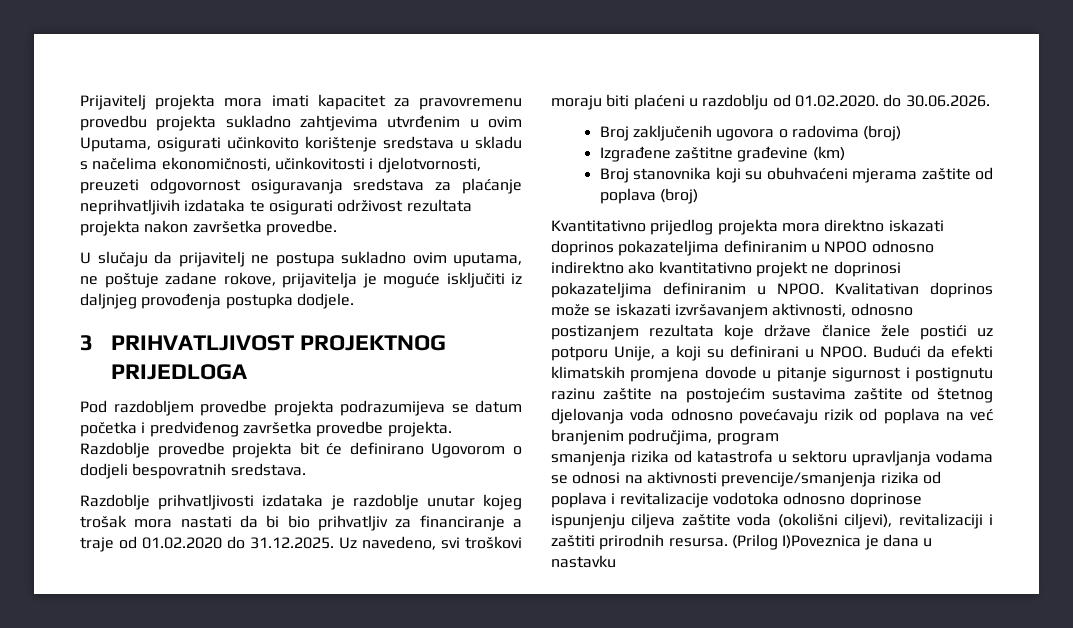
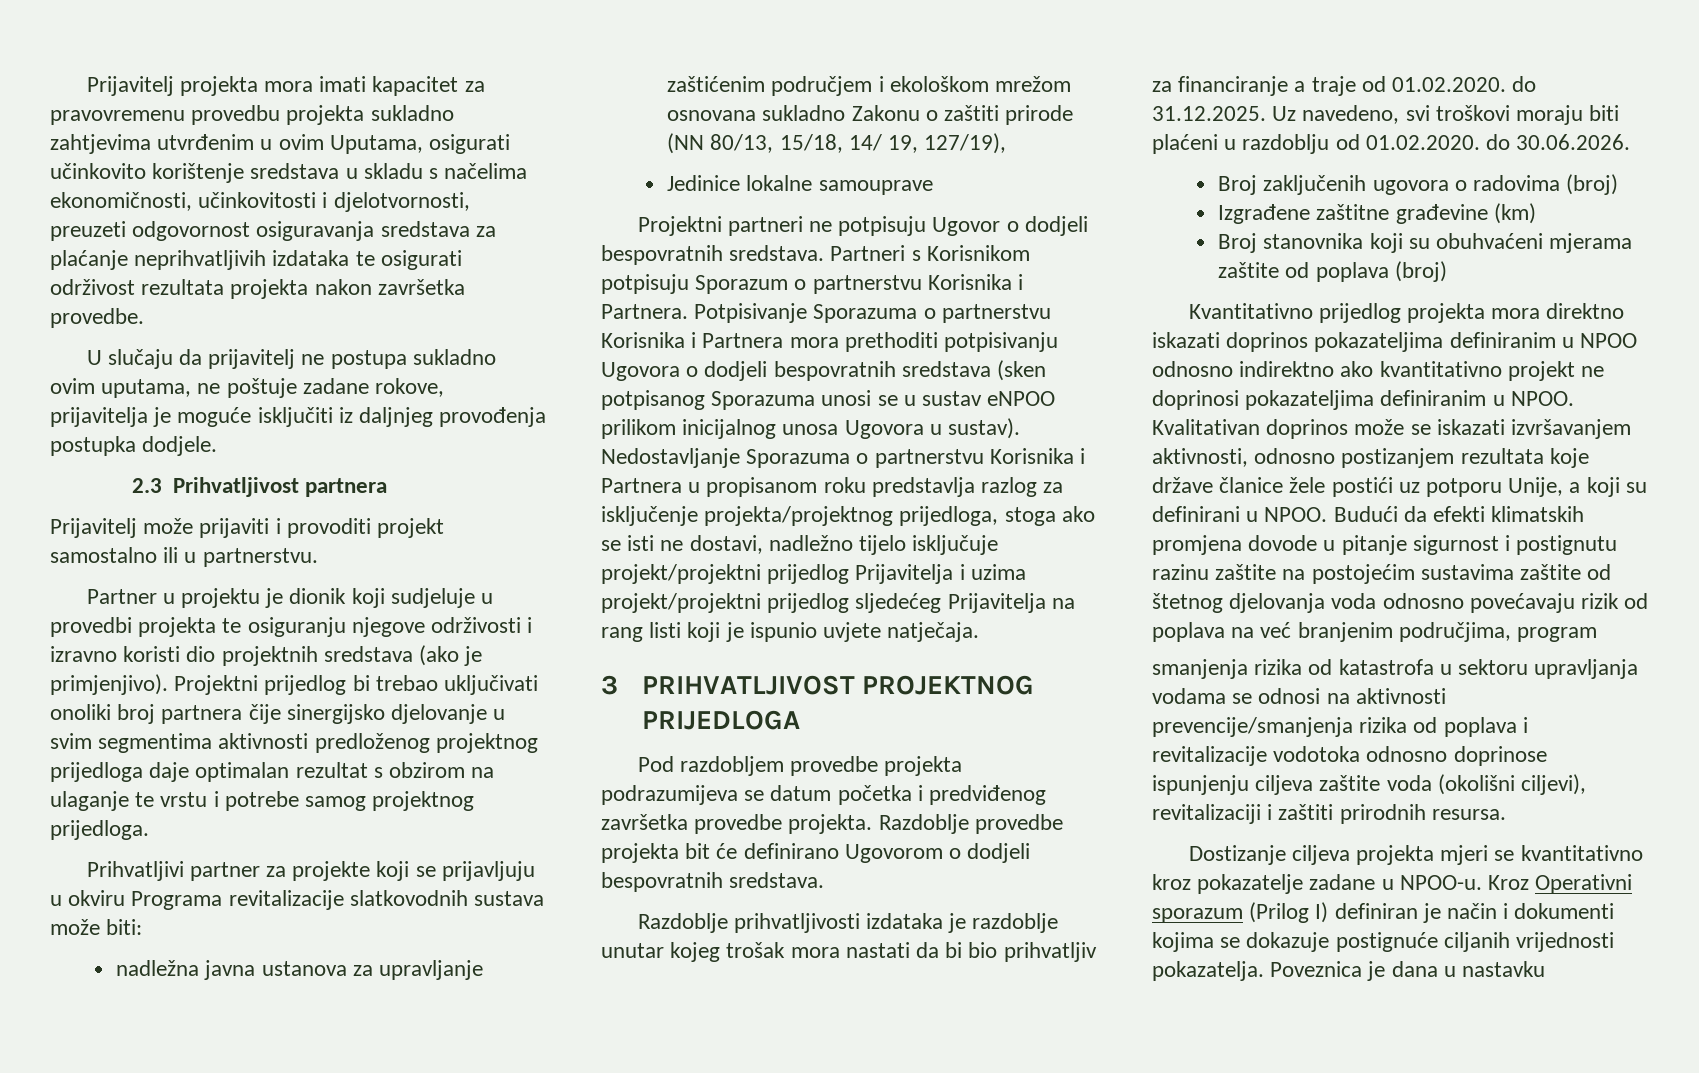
+ 2.3 Prihvatljivost partnera
+ Prijavitelj može prijaviti i provoditi projekt samostalno ili u partnerstvu.
+ Partner u projektu je dionik koji sudjeluje u provedbi projekta te osiguranju njegove održivosti i izravno koristi dio projektnih sredstava (ako je primjenjivo). Projektni prijedlog bi trebao uključivati onoliki broj partnera čije sinergijsko djelovanje u svim segmentima aktivnosti predloženog projektnog prijedloga daje optimalan rezultat s obzirom na ulaganje te vrstu i potrebe samog projektnog prijedloga.
+ Prihvatljivi partner za projekte koji se prijavljuju u okviru Programa revitalizacije slatkovodnih sustava može biti:
+ nadležna javna ustanova za upravljanje zaštićenim područjem i ekološkom mrežom osnovana sukladno Zakonu o zaštiti prirode (NN 80/13, 15/18, 14/ 19, 127/19),
+ Jedinice lokalne samouprave
+ Projektni partneri ne potpisuju Ugovor o dodjeli bespovratnih sredstava. Partneri s Korisnikom potpisuju Sporazum o partnerstvu Korisnika i Partnera. Potpisivanje Sporazuma o partnerstvu Korisnika i Partnera mora prethoditi potpisivanju Ugovora o dodjeli bespovratnih sredstava (sken potpisanog Sporazuma unosi se u sustav eNPOO prilikom inicijalnog unosa Ugovora u sustav). Nedostavljanje Sporazuma o partnerstvu Korisnika i Partnera u propisanom roku predstavlja razlog za isključenje projekta/projektnog prijedloga, stoga ako se isti ne dostavi, nadležno tijelo isključuje projekt/projektni prijedlog Prijavitelja i uzima projekt/projektni prijedlog sljedećeg Prijavitelja na rang listi koji je ispunio uvjete natječaja.
- Razdoblje prihvatljivosti izdataka je razdoblje unutar kojeg trošak mora nastati da bi bio prihvatljiv za financiranje a traje od 01.02.2020 do 31.12.2025. Uz navedeno, svi troškovi moraju biti plaćeni u razdoblju od 01.02.2020. do 30.06.2026.
+ Razdoblje prihvatljivosti izdataka je razdoblje unutar kojeg trošak mora nastati da bi bio prihvatljiv za financiranje a traje od 01.02.2020. do 31.12.2025. Uz navedeno, svi troškovi moraju biti plaćeni u razdoblju od 01.02.2020. do 30.06.2026.
- smanjenja rizika od katastrofa u sektoru upravljanja vodama se odnosi na aktivnosti prevencije/smanjenja rizika od poplava i revitalizacije vodotoka odnosno doprinose ispunjenju ciljeva zaštite voda (okolišni ciljevi), revitalizaciji i zaštiti prirodnih resursa. (Prilog I)Poveznica je dana u nastavku
+ smanjenja rizika od katastrofa u sektoru upravljanja vodama se odnosi na aktivnosti prevencije/smanjenja rizika od poplava i revitalizacije vodotoka odnosno doprinose ispunjenju ciljeva zaštite voda (okolišni ciljevi), revitalizaciji i zaštiti prirodnih resursa.
+ Dostizanje ciljeva projekta mjeri se kvantitativno kroz pokazatelje zadane u NPOO-u. Kroz Operativni sporazum (Prilog I) definiran je način i dokumenti kojima se dokazuje postignuće ciljanih vrijednosti pokazatelja. Poveznica je dana u nastavku

